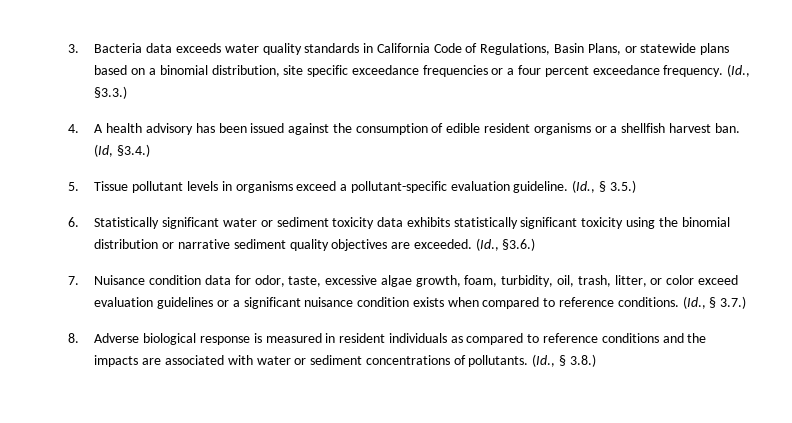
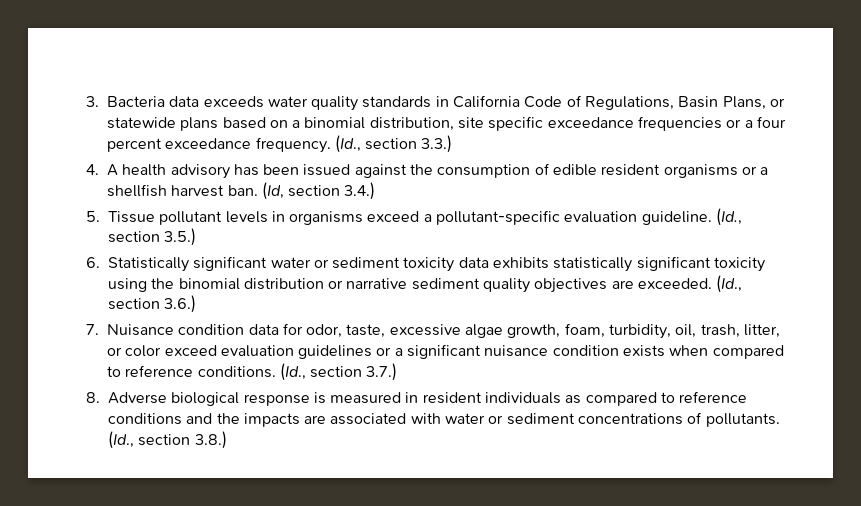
- (Id., §3.3.)
+ (Id., section 3.3.)
- (Id, §3.4.)
+ (Id, section 3.4.)
- (Id., § 3.5.)
+ (Id., section 3.5.)
- (Id., §3.6.)
+ (Id., section 3.6.)
- (Id., § 3.7.)
+ (Id., section 3.7.)
- (Id., § 3.8.)
+ (Id., section 3.8.)

